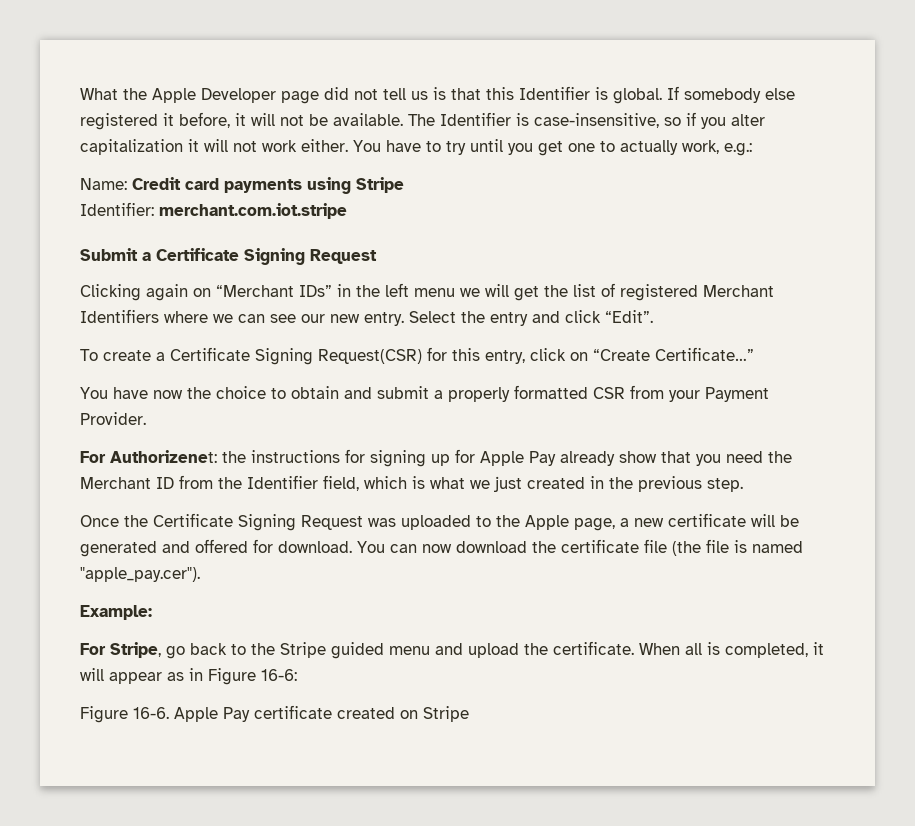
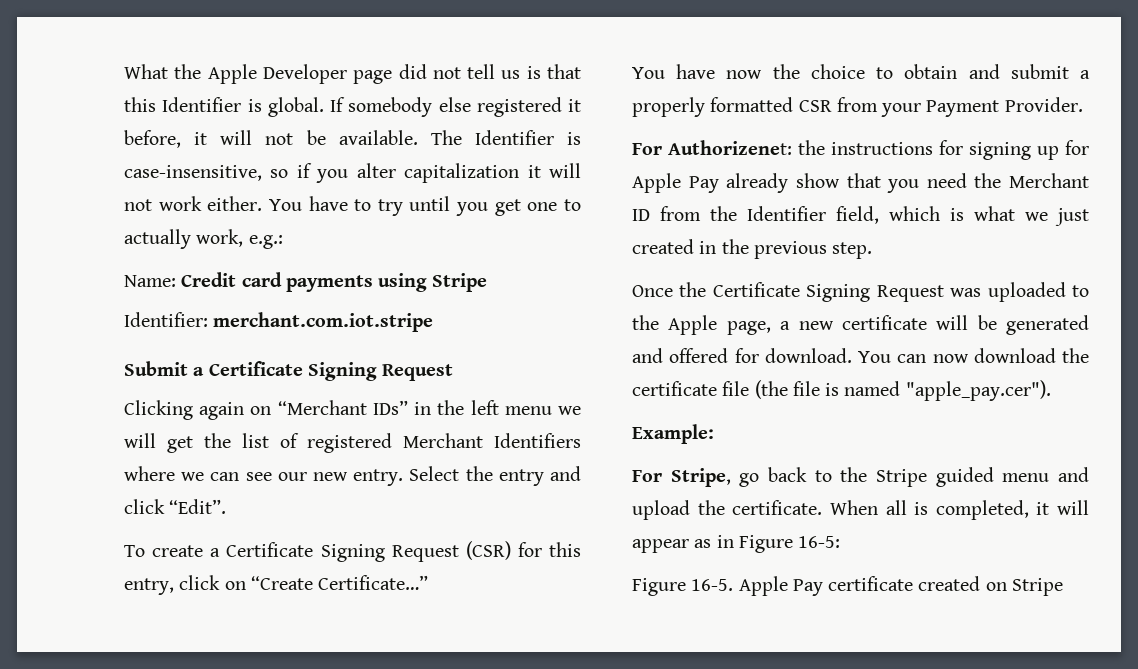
- To create a Certificate Signing Request(CSR) for this entry, click on “Create Certificate…”
+ To create a Certificate Signing Request (CSR) for this entry, click on “Create Certificate…”
- When all is completed, it will appear as in Figure 16-6:
- Figure 16-6.
+ When all is completed, it will appear as in Figure 16-5:
+ Figure 16-5.

